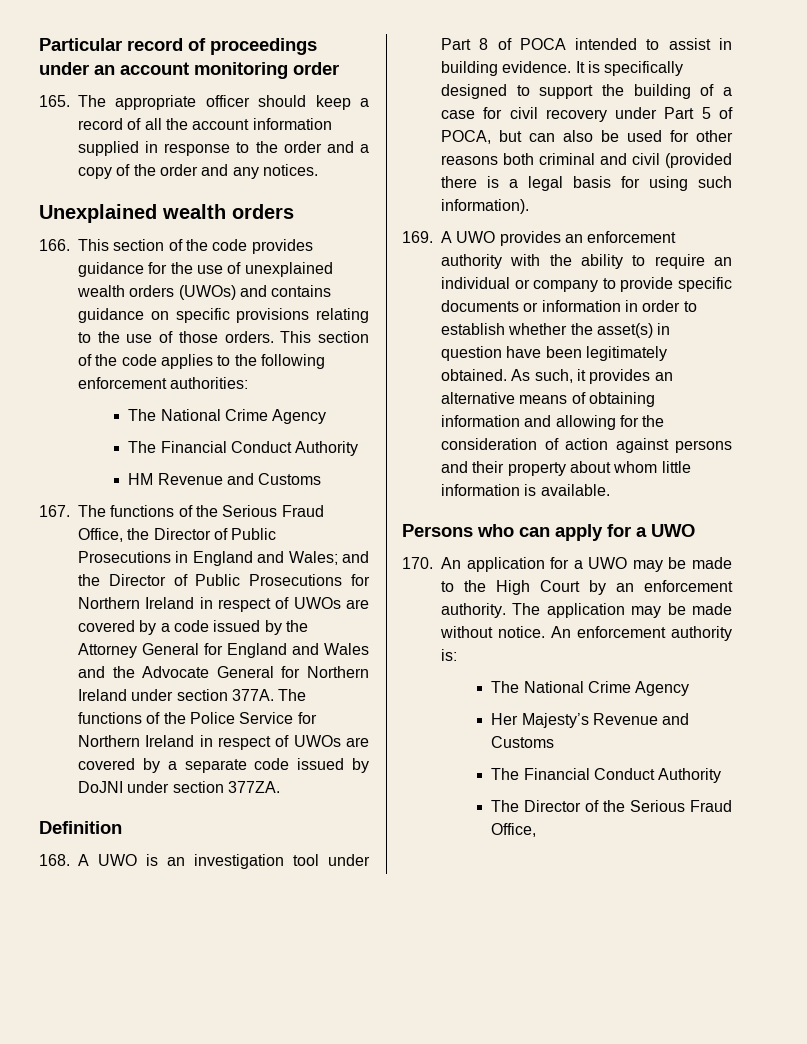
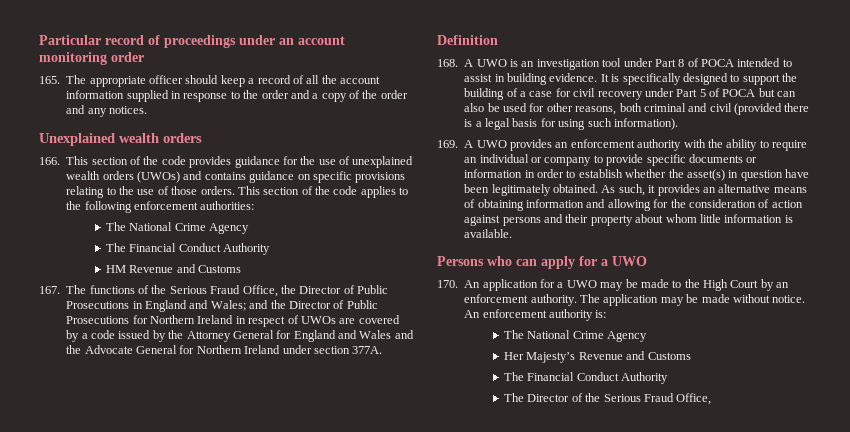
- The functions of the Police Service for Northern Ireland in respect of UWOs are covered by a separate code issued by DoJNI under section 377ZA.
- It is specifically designed to support the building of a case for civil recovery under Part 5 of POCA, but can also be used for other reasons both criminal and civil (provided there is a legal basis for using such information).
+ It is specifically designed to support the building of a case for civil recovery under Part 5 of POCA but can also be used for other reasons, both criminal and civil (provided there is a legal basis for using such information).

